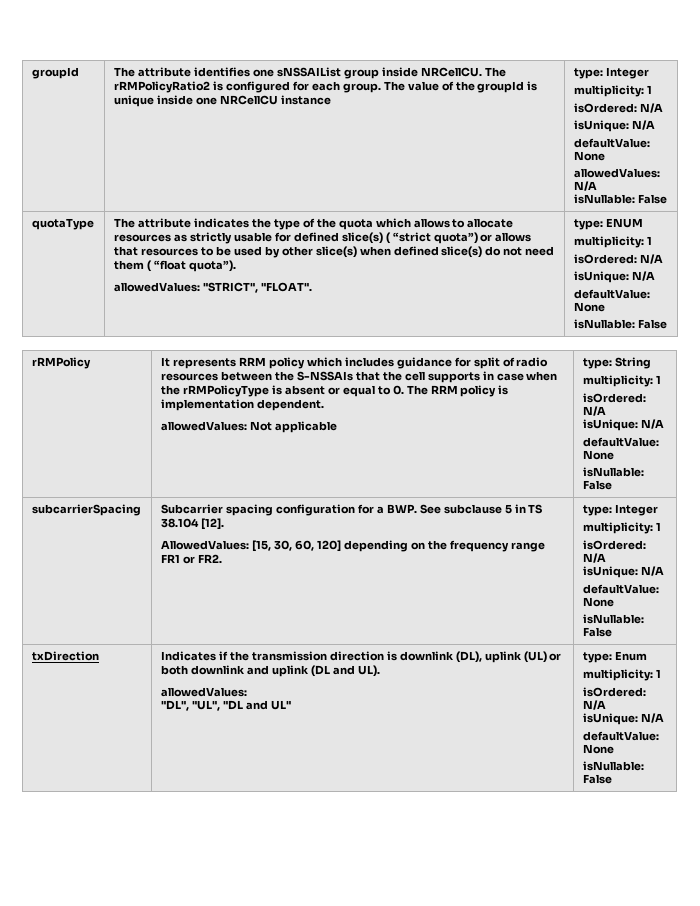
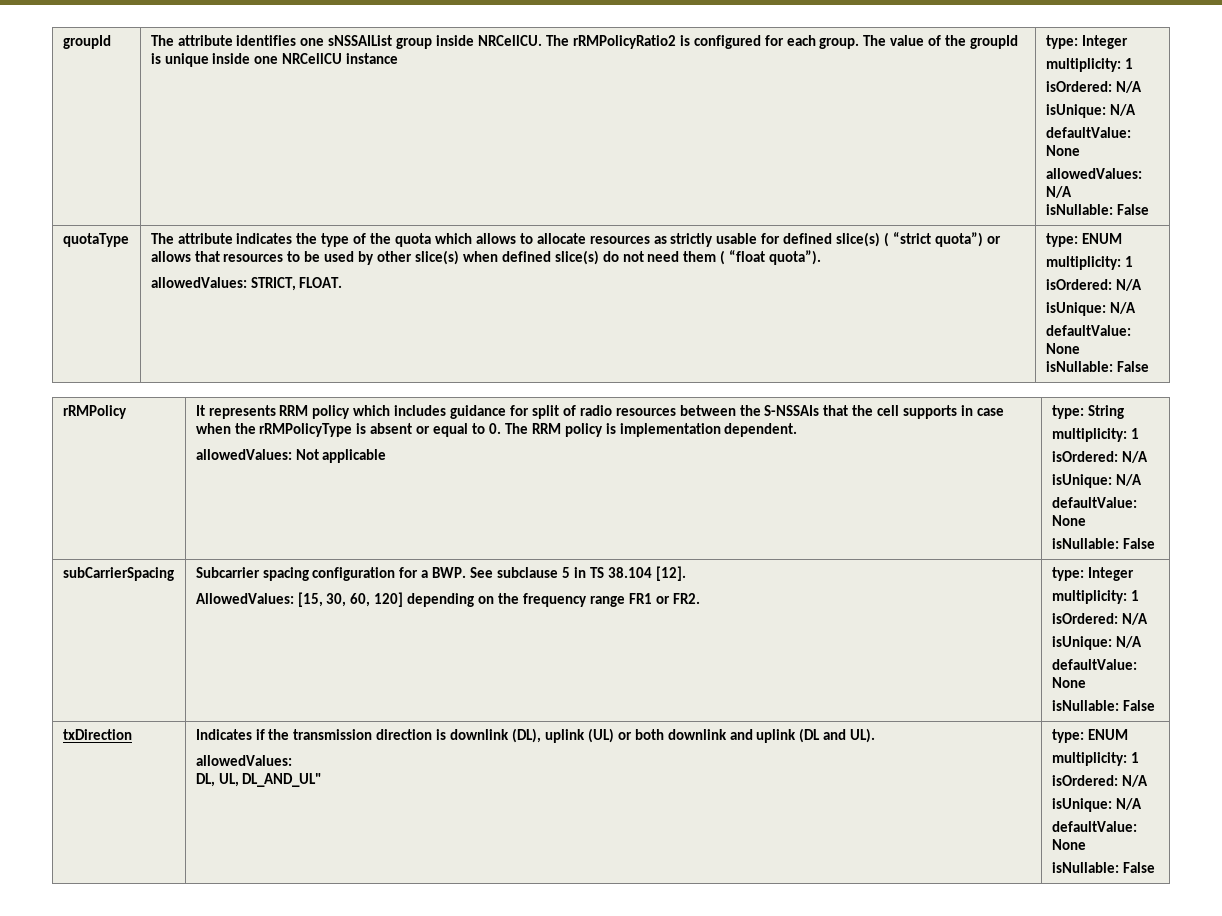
- allowedValues: "STRICT", "FLOAT".
+ allowedValues: STRICT, FLOAT.
- subcarrierSpacing | Subcarrier spacing configuration for a BWP. See subclause 5 in TS 38.104 [12].
+ subCarrierSpacing | Subcarrier spacing configuration for a BWP. See subclause 5 in TS 38.104 [12].
  txDirection | Indicates if the transmission direction is downlink (DL), uplink (UL) or both downlink and uplink (DL and UL).
  allowedValues:
- "DL", "UL", "DL and UL" | type: Enum
+ DL, UL, DL_AND_UL" | type: ENUM

